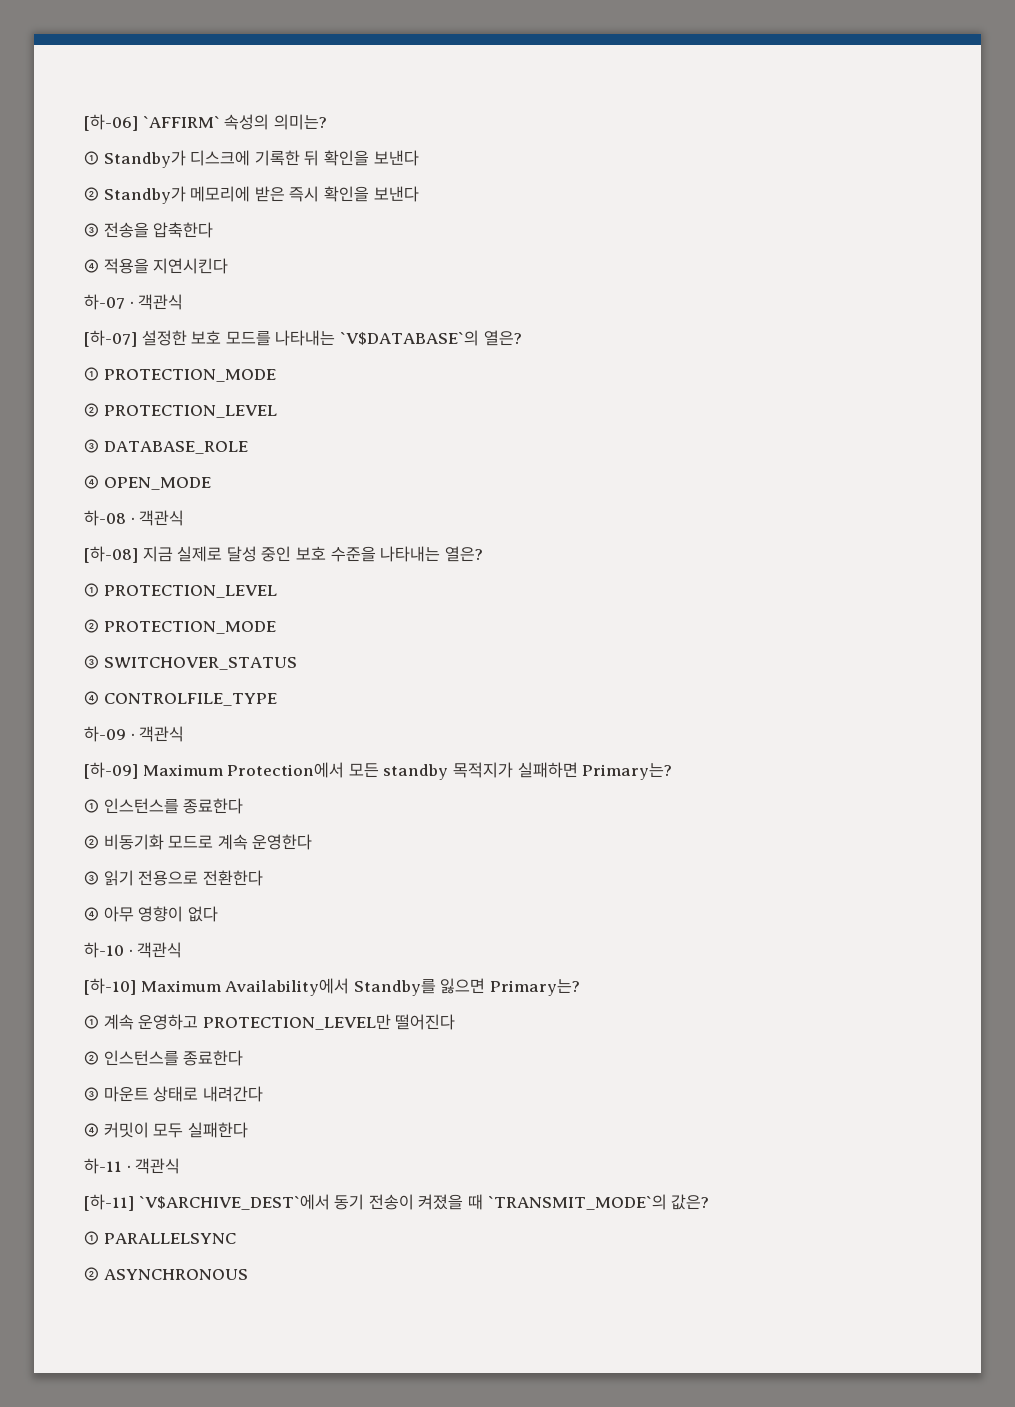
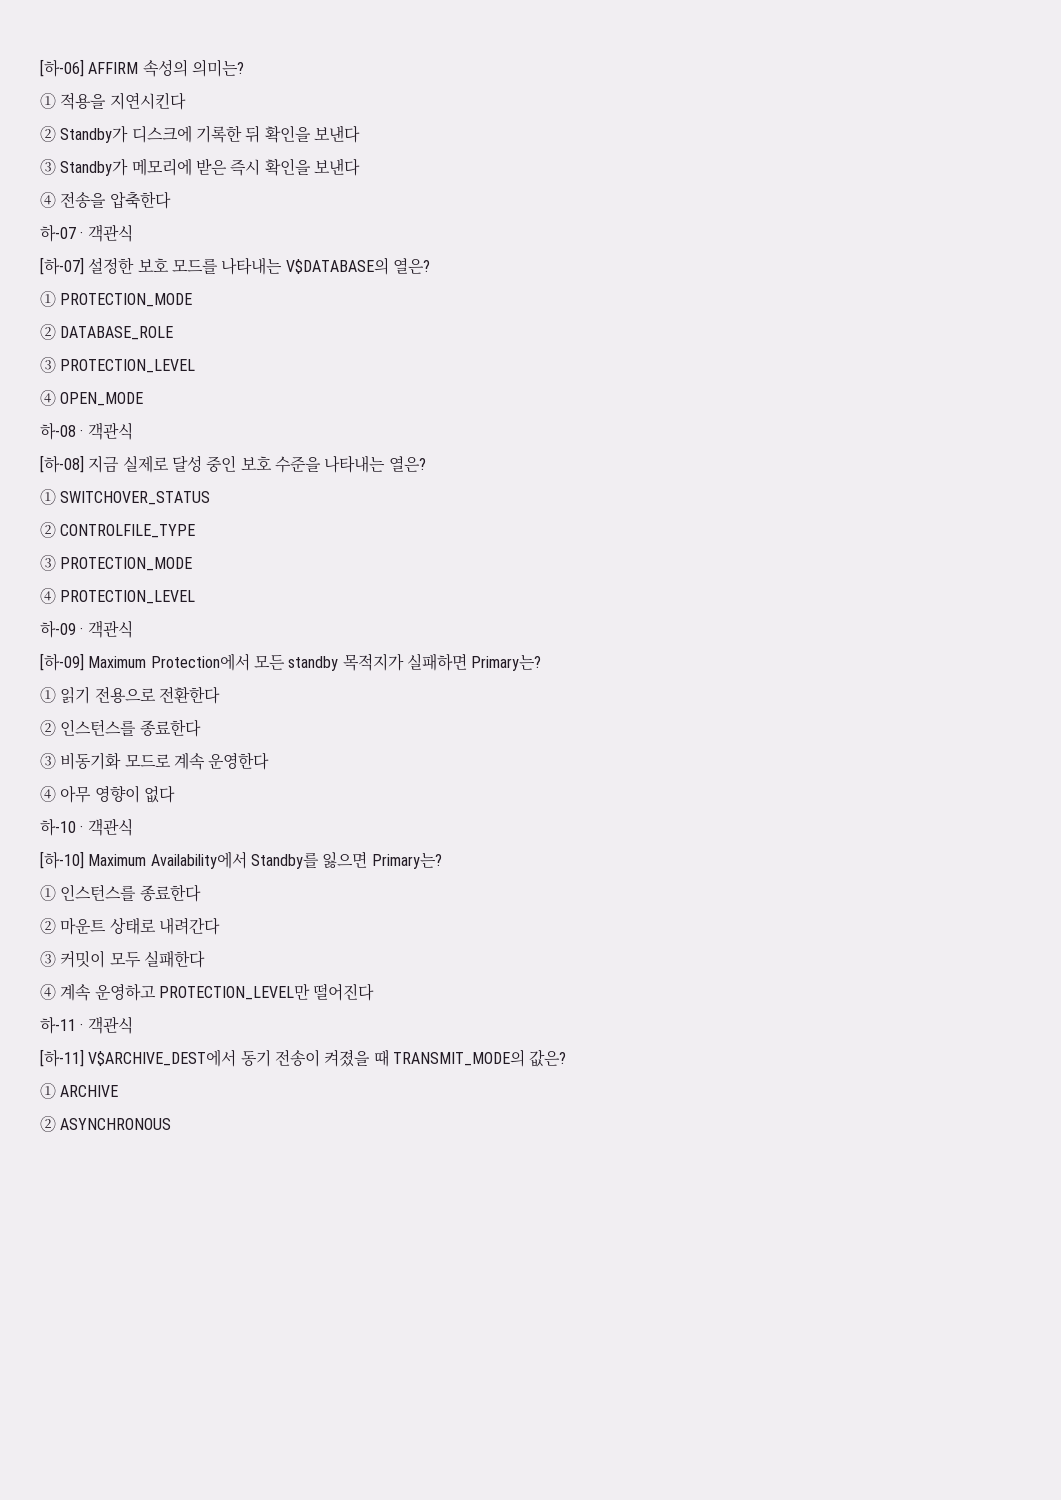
- [하-06] `AFFIRM` 속성의 의미는?
+ [하-06] AFFIRM 속성의 의미는?
- ① Standby가 디스크에 기록한 뒤 확인을 보낸다
+ ① 적용을 지연시킨다
+ ② Standby가 디스크에 기록한 뒤 확인을 보낸다
- ② Standby가 메모리에 받은 즉시 확인을 보낸다
+ ③ Standby가 메모리에 받은 즉시 확인을 보낸다
- ③ 전송을 압축한다
+ ④ 전송을 압축한다
- ④ 적용을 지연시킨다
- [하-07] 설정한 보호 모드를 나타내는 `V$DATABASE`의 열은?
+ [하-07] 설정한 보호 모드를 나타내는 V$DATABASE의 열은?
- ② PROTECTION_LEVEL
- ③ DATABASE_ROLE
+ ② DATABASE_ROLE
+ ③ PROTECTION_LEVEL
- ① PROTECTION_LEVEL
- ② PROTECTION_MODE
- ③ SWITCHOVER_STATUS
- ④ CONTROLFILE_TYPE
+ ① SWITCHOVER_STATUS
+ ② CONTROLFILE_TYPE
+ ③ PROTECTION_MODE
+ ④ PROTECTION_LEVEL
- ① 인스턴스를 종료한다
- ② 비동기화 모드로 계속 운영한다
+ ① 읽기 전용으로 전환한다
+ ② 인스턴스를 종료한다
+ ③ 비동기화 모드로 계속 운영한다
- ③ 읽기 전용으로 전환한다
- ① 계속 운영하고 PROTECTION_LEVEL만 떨어진다
- ② 인스턴스를 종료한다
- ③ 마운트 상태로 내려간다
- ④ 커밋이 모두 실패한다
+ ① 인스턴스를 종료한다
+ ② 마운트 상태로 내려간다
+ ③ 커밋이 모두 실패한다
+ ④ 계속 운영하고 PROTECTION_LEVEL만 떨어진다
- [하-11] `V$ARCHIVE_DEST`에서 동기 전송이 켜졌을 때 `TRANSMIT_MODE`의 값은?
+ [하-11] V$ARCHIVE_DEST에서 동기 전송이 켜졌을 때 TRANSMIT_MODE의 값은?
- ① PARALLELSYNC
+ ① ARCHIVE

